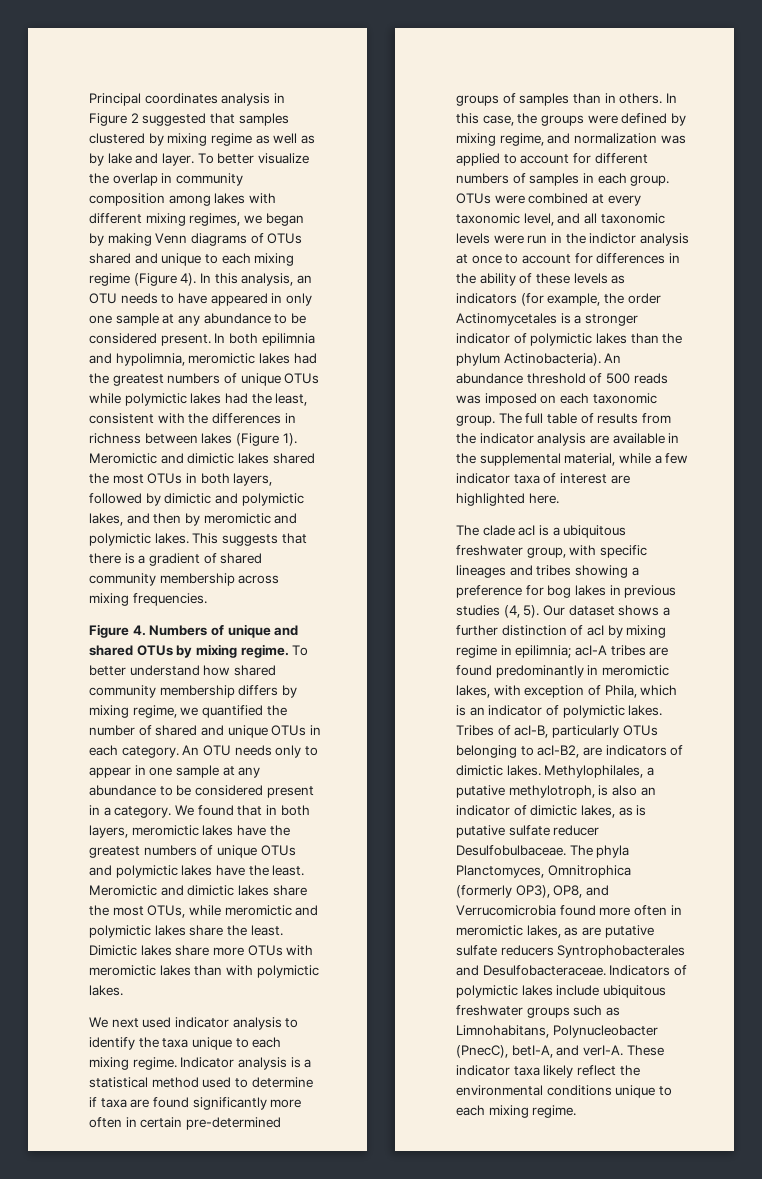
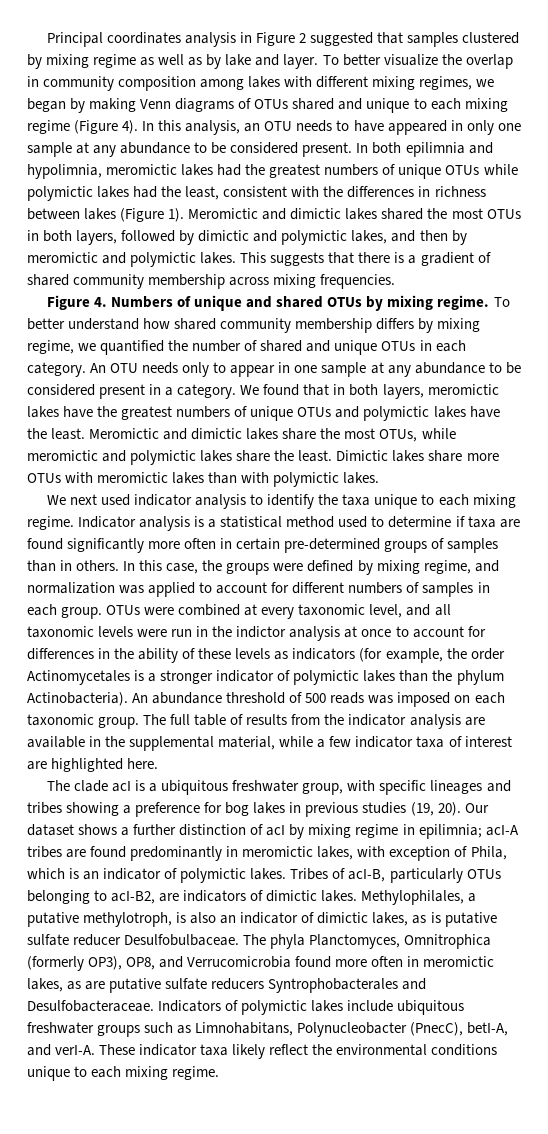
- The clade acI is a ubiquitous freshwater group, with specific lineages and tribes showing a preference for bog lakes in previous studies (4, 5).
+ The clade acI is a ubiquitous freshwater group, with specific lineages and tribes showing a preference for bog lakes in previous studies (19, 20).

